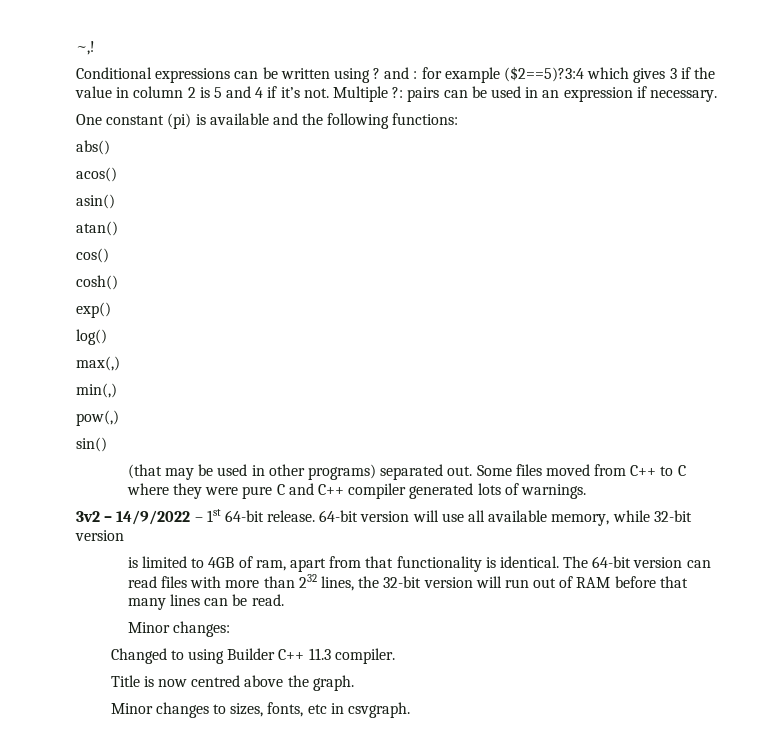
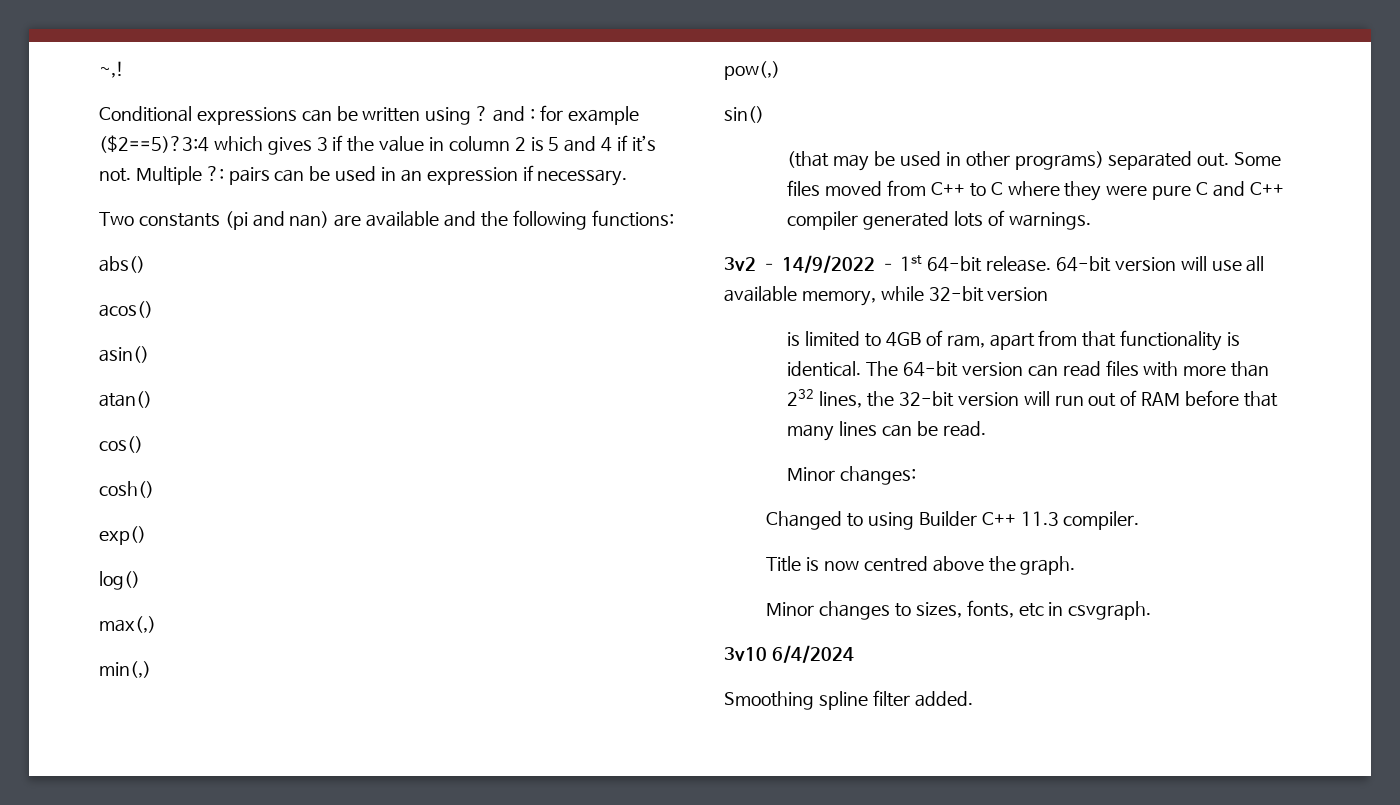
- One constant (pi) is available and the following functions:
+ Two constants (pi and nan) are available and the following functions:
+ 3v10 6/4/2024
+ Smoothing spline filter added.

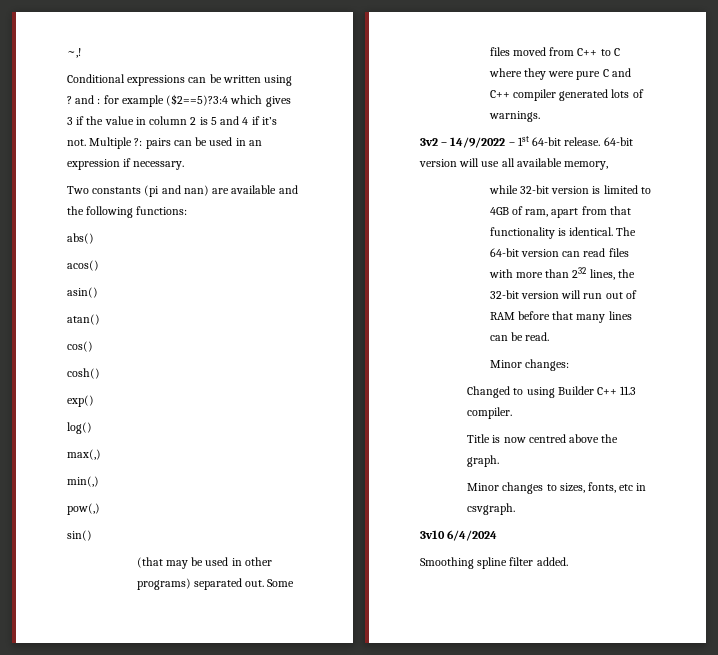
- 64-bit version will use all available memory, while 32-bit version
- is limited to 4GB of ram, apart from that functionality is identical.
+ 64-bit version will use all available memory,
+ while 32-bit version is limited to 4GB of ram, apart from that functionality is identical.

